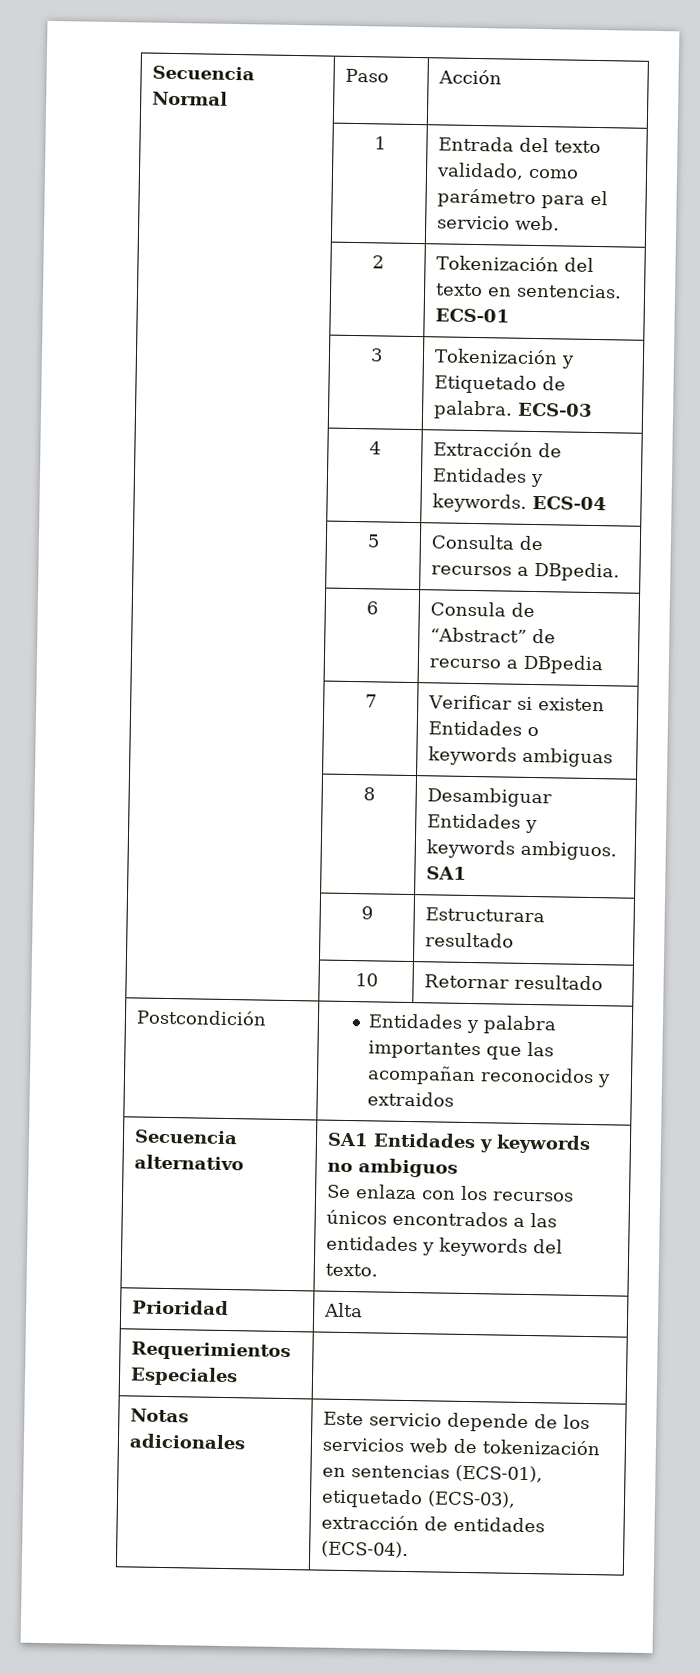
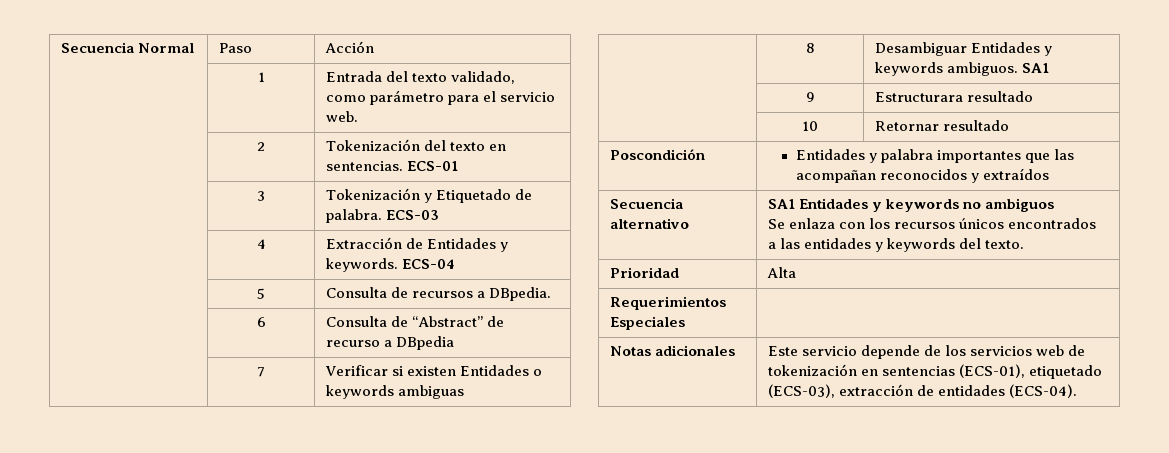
- | 6 | Consula de “Abstract” de recurso a DBpedia
+ | 6 | Consulta de “Abstract” de recurso a DBpedia
- Postcondición | Entidades y palabra importantes que las acompañan reconocidos y extraidos
+ Poscondición | Entidades y palabra importantes que las acompañan reconocidos y extraídos

